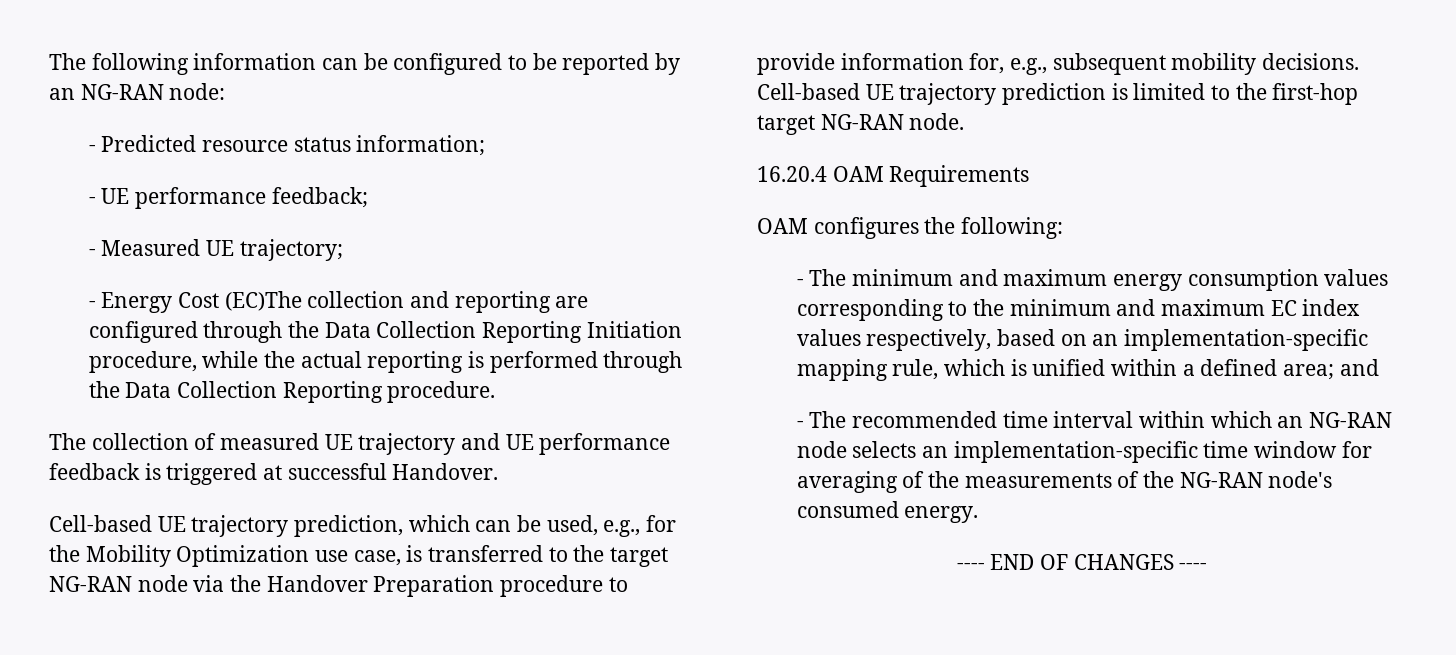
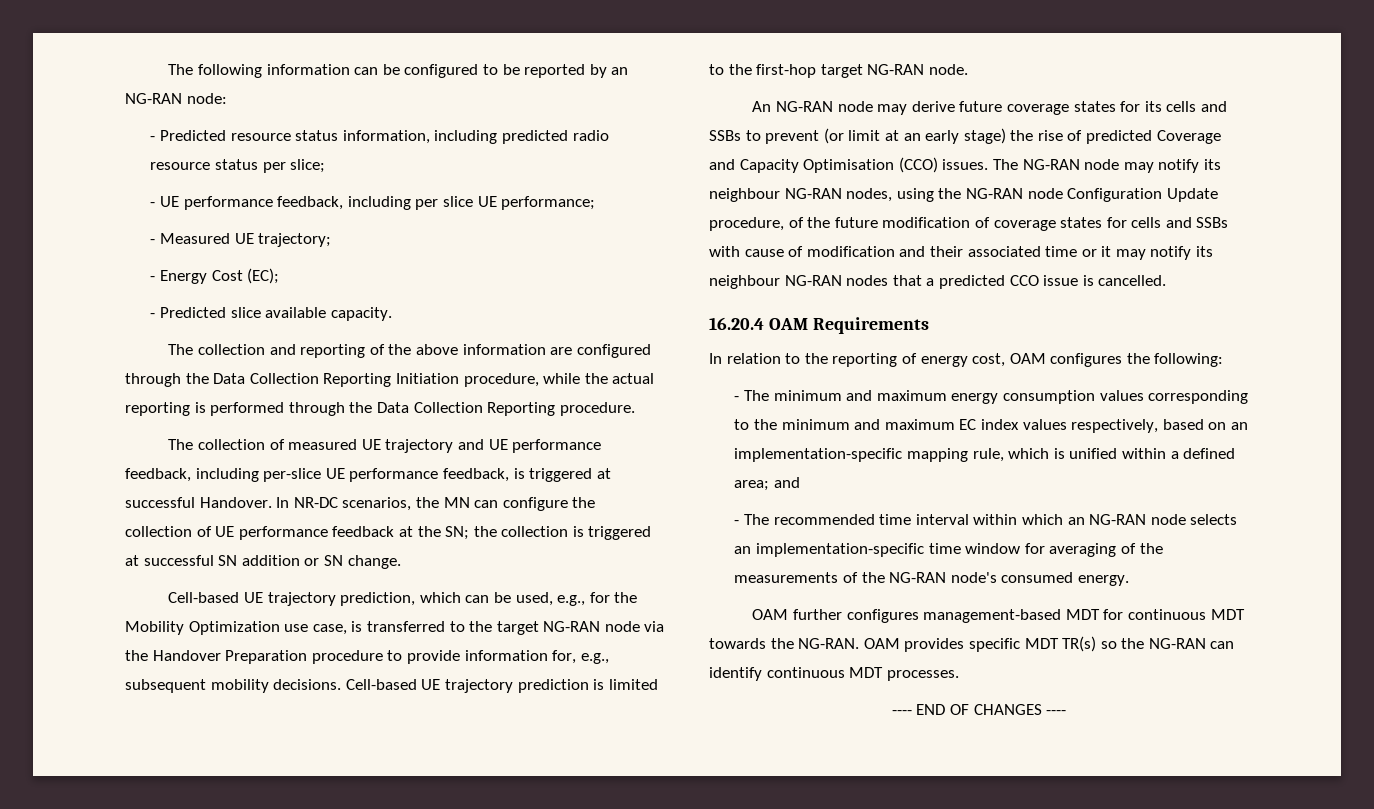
- - Predicted resource status information;
- - UE performance feedback;
+ - Predicted resource status information, including predicted radio resource status per slice;
+ - UE performance feedback, including per slice UE performance;
- - Energy Cost (EC)The collection and reporting are configured through the Data Collection Reporting Initiation procedure, while the actual reporting is performed through the Data Collection Reporting procedure.
+ - Energy Cost (EC);
+ - Predicted slice available capacity.
+ The collection and reporting of the above information are configured through the Data Collection Reporting Initiation procedure, while the actual reporting is performed through the Data Collection Reporting procedure.
- The collection of measured UE trajectory and UE performance feedback is triggered at successful Handover.
+ The collection of measured UE trajectory and UE performance feedback, including per-slice UE performance feedback, is triggered at successful Handover. In NR-DC scenarios, the MN can configure the collection of UE performance feedback at the SN; the collection is triggered at successful SN addition or SN change.
+ An NG-RAN node may derive future coverage states for its cells and SSBs to prevent (or limit at an early stage) the rise of predicted Coverage and Capacity Optimisation (CCO) issues. The NG-RAN node may notify its neighbour NG-RAN nodes, using the NG-RAN node Configuration Update procedure, of the future modification of coverage states for cells and SSBs with cause of modification and their associated time or it may notify its neighbour NG-RAN nodes that a predicted CCO issue is cancelled.
  16.20.4 OAM Requirements
- OAM configures the following:
+ In relation to the reporting of energy cost, OAM configures the following:
+ OAM further configures management-based MDT for continuous MDT towards the NG-RAN. OAM provides specific MDT TR(s) so the NG-RAN can identify continuous MDT processes.

